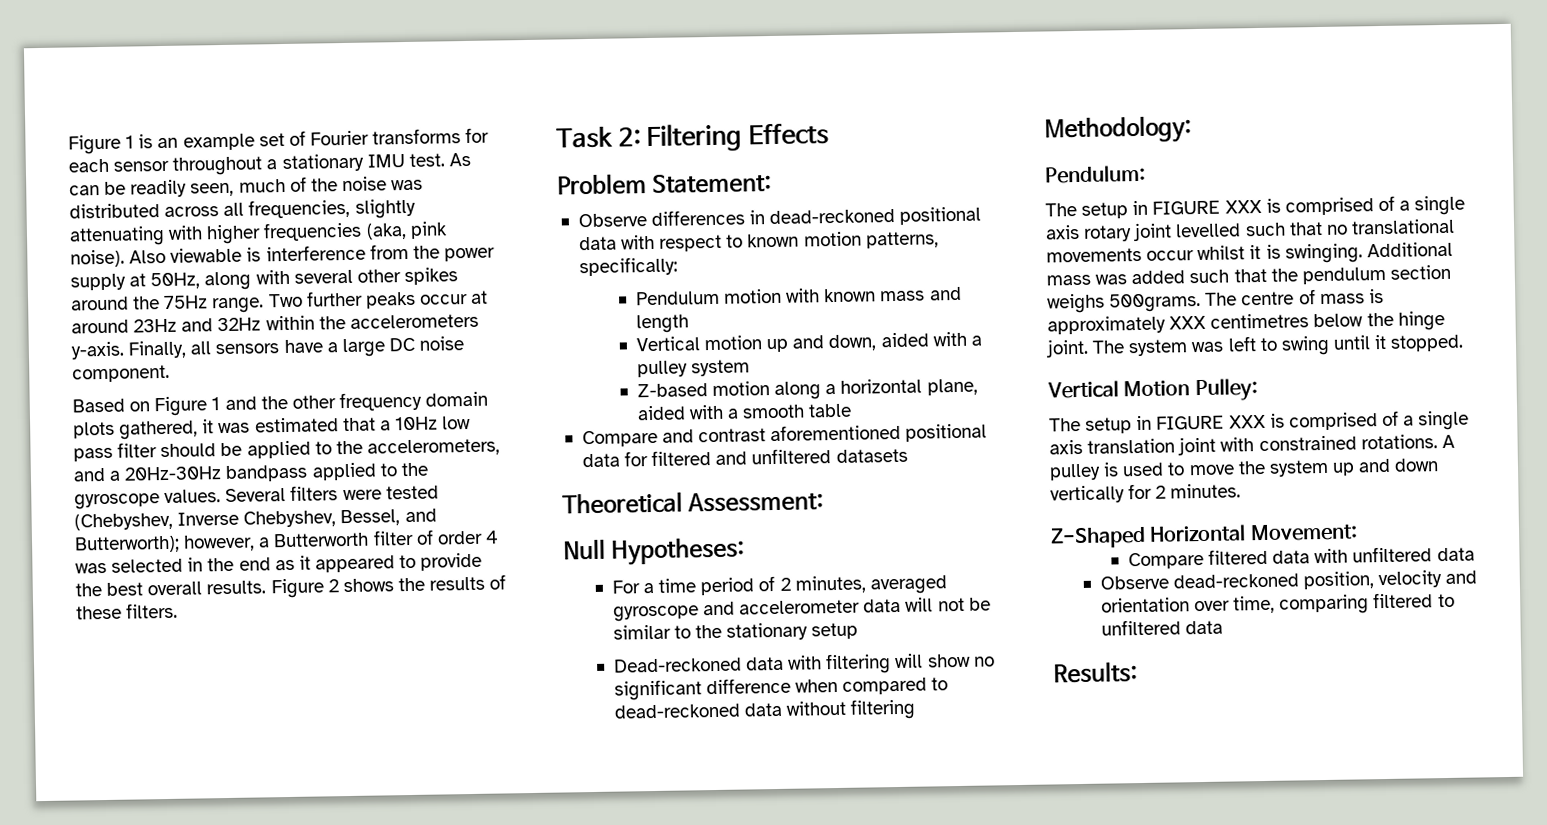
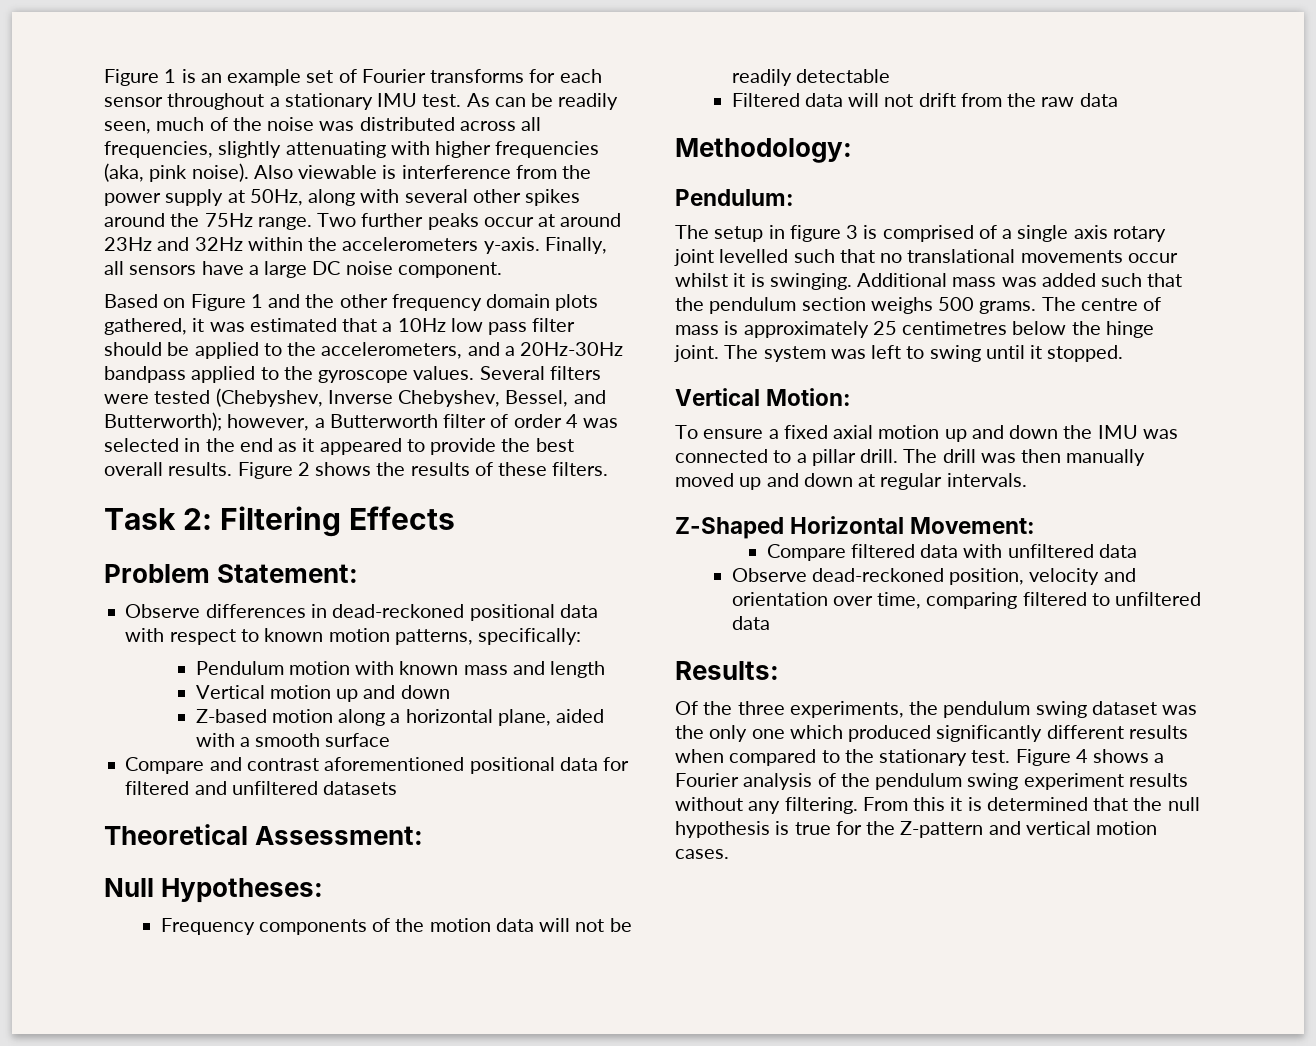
- Vertical motion up and down, aided with a pulley system
+ Vertical motion up and down
- Z-based motion along a horizontal plane, aided with a smooth table
+ Z-based motion along a horizontal plane, aided with a smooth surface
- For a time period of 2 minutes, averaged gyroscope and accelerometer data will not be similar to the stationary setup
- Dead-reckoned data with filtering will show no significant difference when compared to dead-reckoned data without filtering
+ Frequency components of the motion data will not be readily detectable
+ Filtered data will not drift from the raw data
- The setup in FIGURE XXX is comprised of a single axis rotary joint levelled such that no translational movements occur whilst it is swinging.
+ The setup in figure 3 is comprised of a single axis rotary joint levelled such that no translational movements occur whilst it is swinging.
- Additional mass was added such that the pendulum section weighs 500grams.
+ Additional mass was added such that the pendulum section weighs 500 grams.
- The centre of mass is approximately XXX centimetres below the hinge joint.
+ The centre of mass is approximately 25 centimetres below the hinge joint.
- Vertical Motion Pulley:
- The setup in FIGURE XXX is comprised of a single axis translation joint with constrained rotations. A pulley is used to move the system up and down vertically for 2 minutes.
+ Vertical Motion:
+ To ensure a fixed axial motion up and down the IMU was connected to a pillar drill. The drill was then manually moved up and down at regular intervals.
+ Of the three experiments, the pendulum swing dataset was the only one which produced significantly different results when compared to the stationary test. Figure 4 shows a Fourier analysis of the pendulum swing experiment results without any filtering. From this it is determined that the null hypothesis is true for the Z-pattern and vertical motion cases.

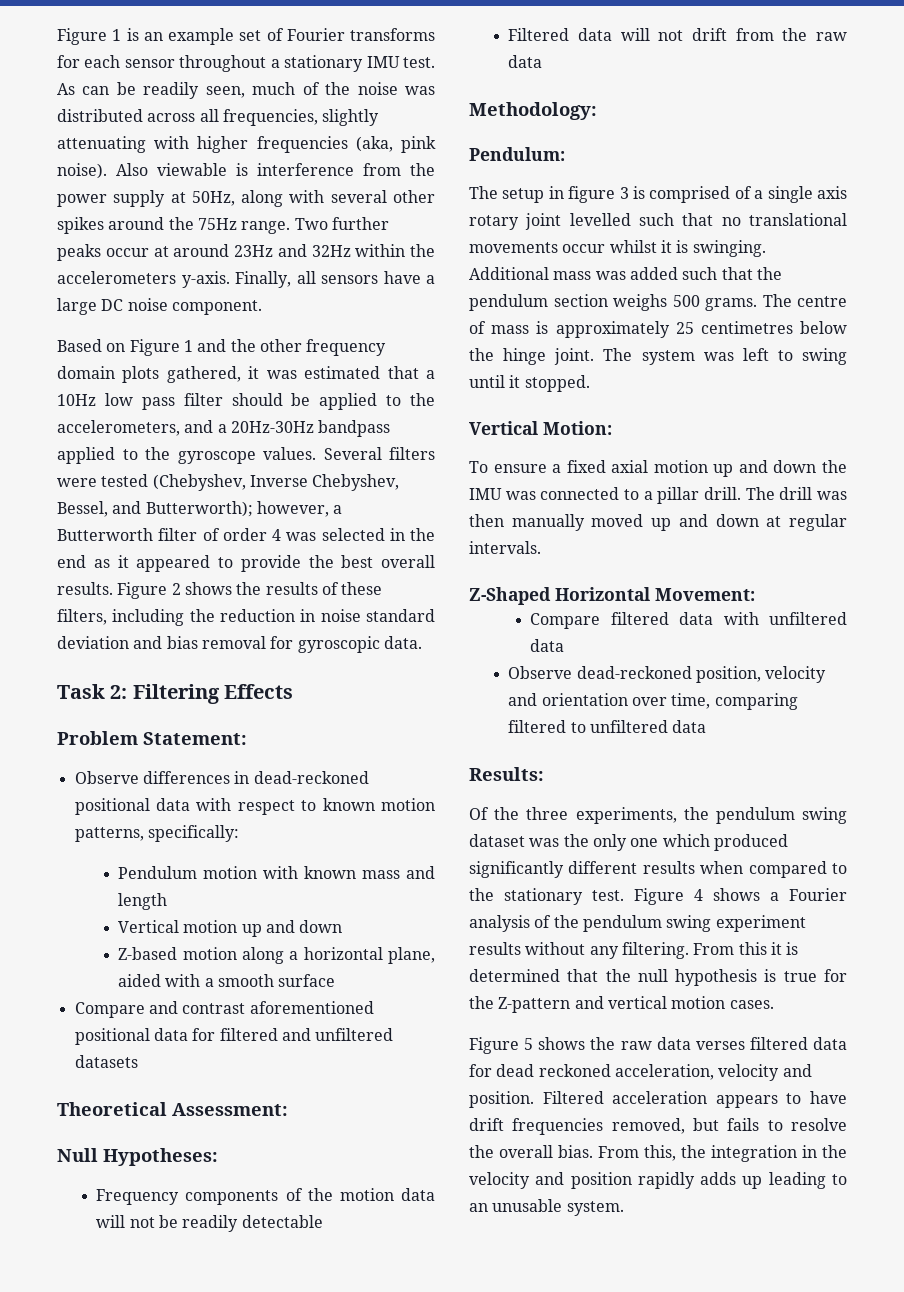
- Figure 2 shows the results of these filters.
+ Figure 2 shows the results of these filters, including the reduction in noise standard deviation and bias removal for gyroscopic data.
+ Figure 5 shows the raw data verses filtered data for dead reckoned acceleration, velocity and position. Filtered acceleration appears to have drift frequencies removed, but fails to resolve the overall bias. From this, the integration in the velocity and position rapidly adds up leading to an unusable system.

